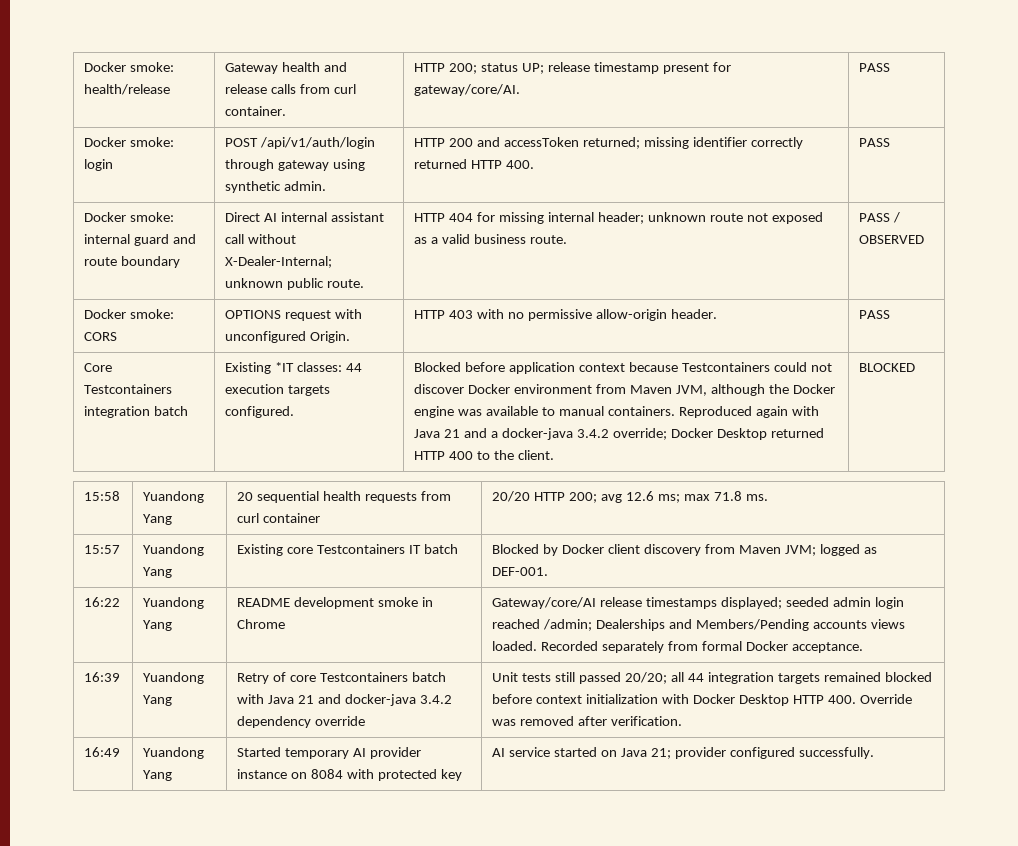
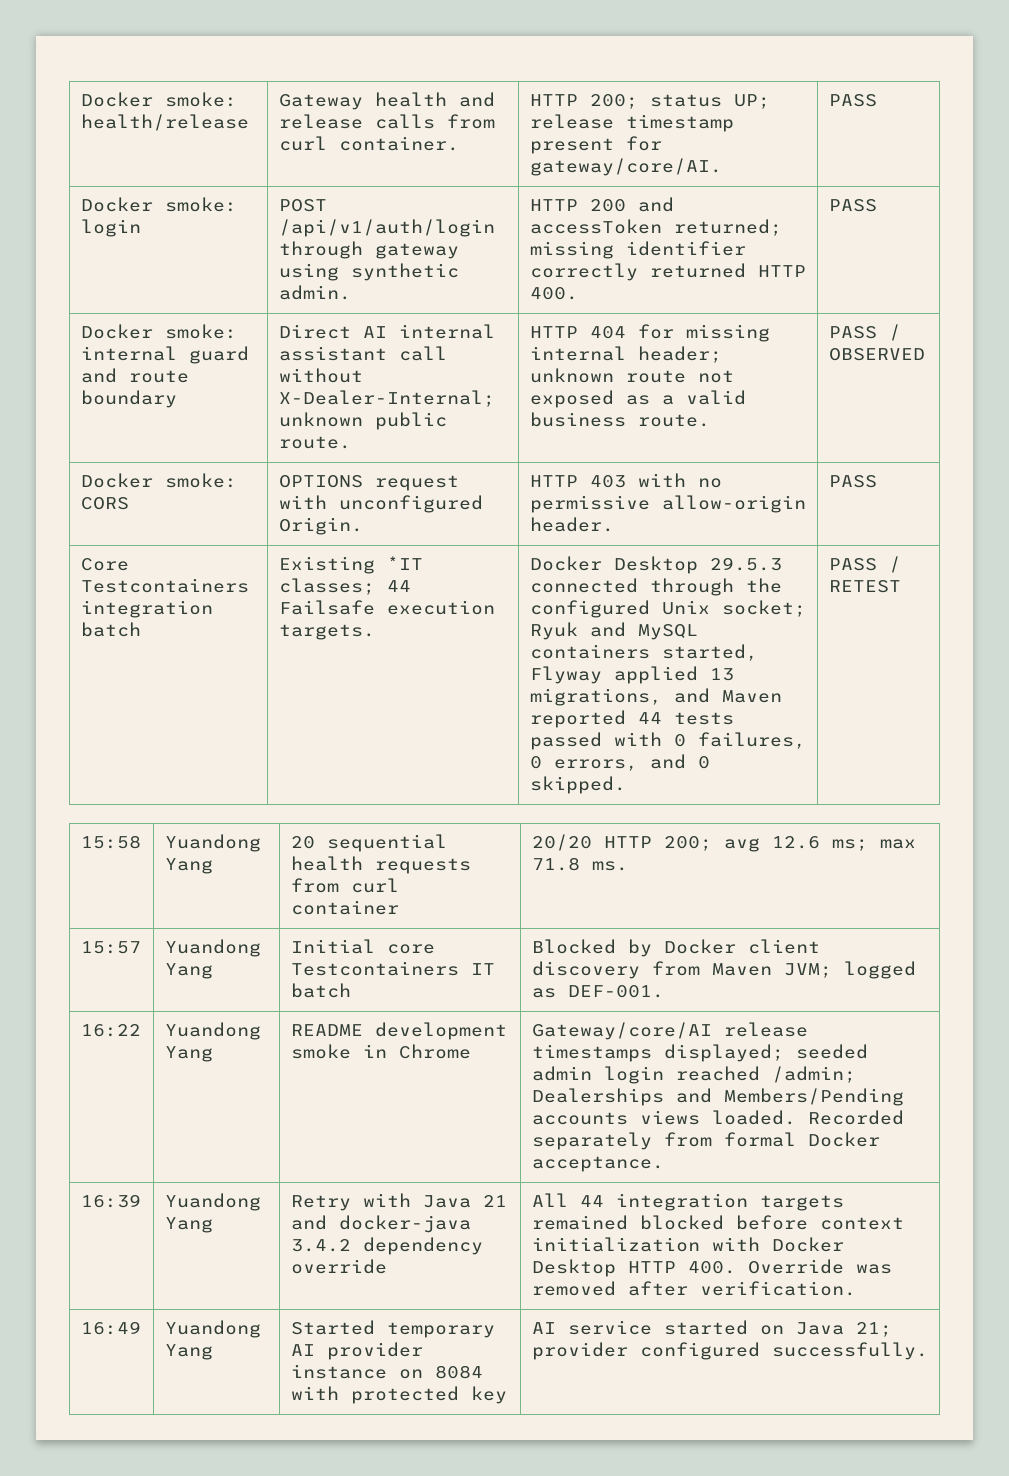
- Existing *IT classes: 44 execution targets configured. | Blocked before application context because Testcontainers could not discover Docker environment from Maven JVM, although the Docker engine was available to manual containers. Reproduced again with Java 21 and a docker-java 3.4.2 override; Docker Desktop returned HTTP 400 to the client. | BLOCKED
+ Existing *IT classes; 44 Failsafe execution targets. | Docker Desktop 29.5.3 connected through the configured Unix socket; Ryuk and MySQL containers started, Flyway applied 13 migrations, and Maven reported 44 tests passed with 0 failures, 0 errors, and 0 skipped. | PASS / RETEST
- 15:57 | Yuandong Yang | Existing core Testcontainers IT batch | Blocked by Docker client discovery from Maven JVM; logged as DEF-001.
+ 15:57 | Yuandong Yang | Initial core Testcontainers IT batch | Blocked by Docker client discovery from Maven JVM; logged as DEF-001.
- 16:39 | Yuandong Yang | Retry of core Testcontainers batch with Java 21 and docker-java 3.4.2 dependency override | Unit tests still passed 20/20; all 44 integration targets remained blocked before context initialization with Docker Desktop HTTP 400. Override was removed after verification.
+ 16:39 | Yuandong Yang | Retry with Java 21 and docker-java 3.4.2 dependency override | All 44 integration targets remained blocked before context initialization with Docker Desktop HTTP 400. Override was removed after verification.

